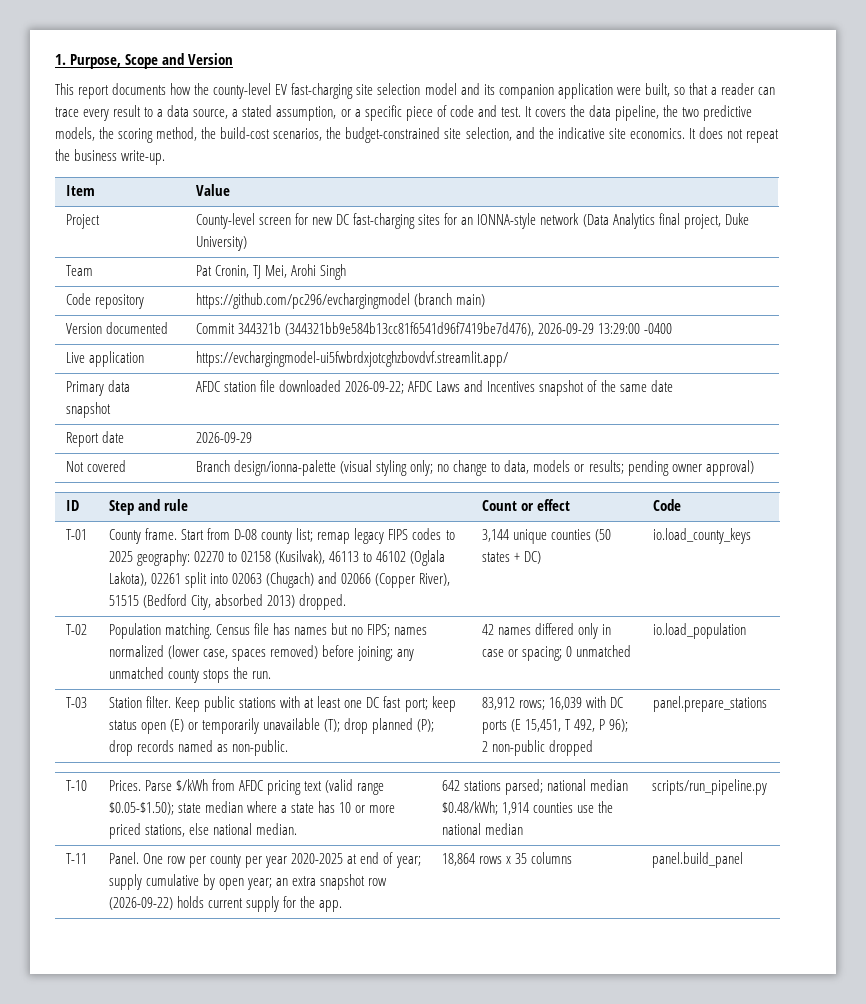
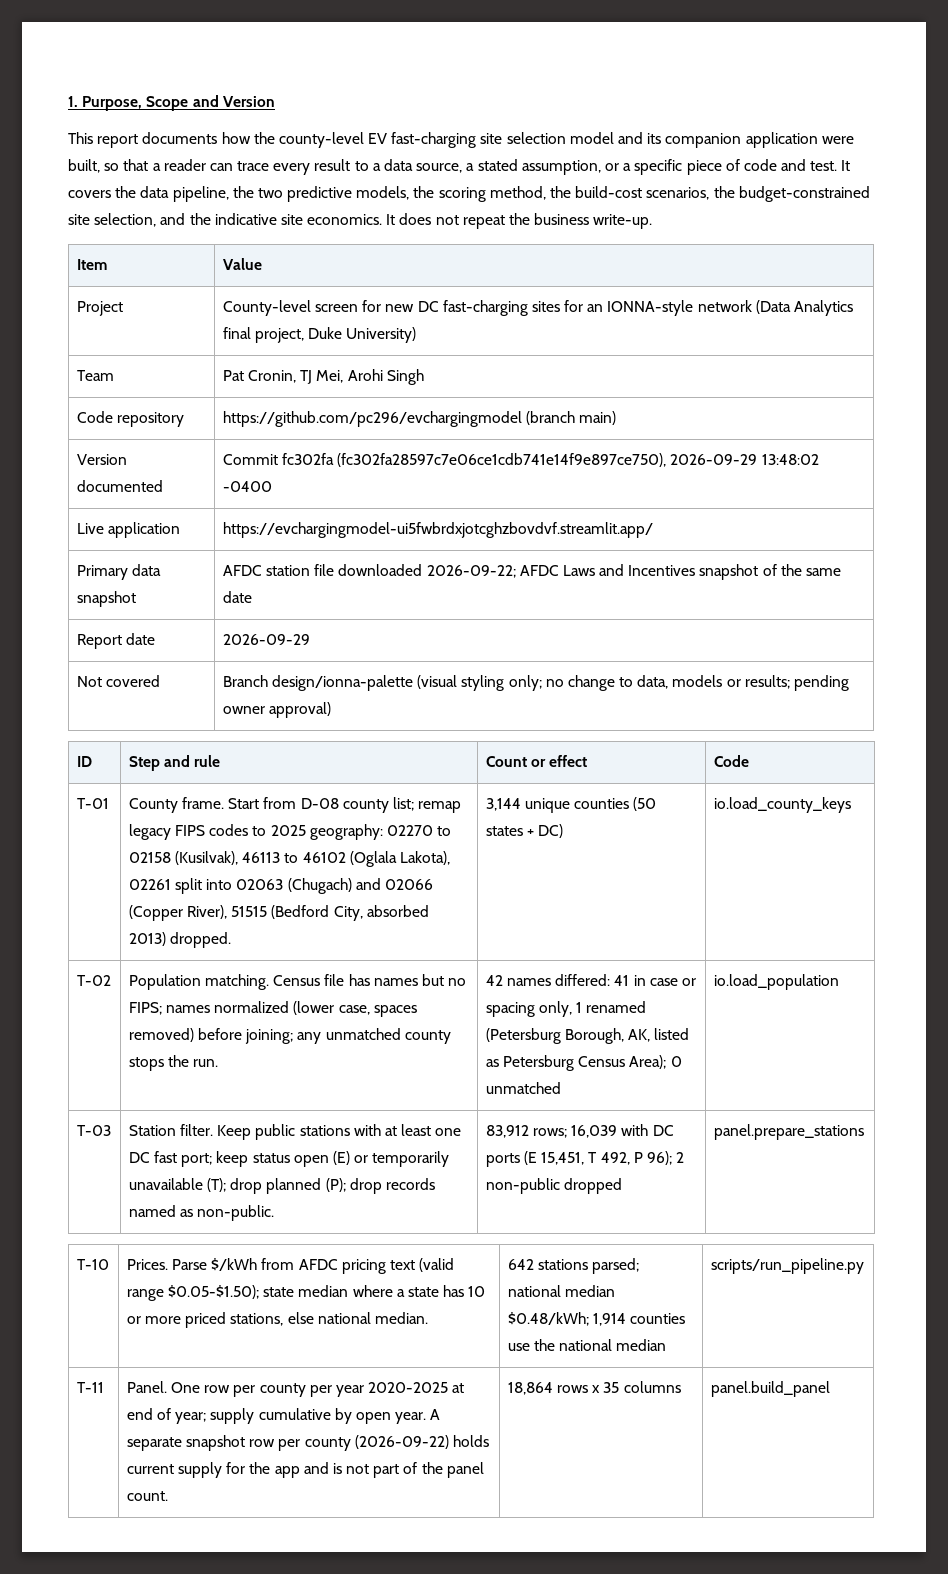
- Version documented | Commit 344321b (344321bb9e584b13cc81f6541d96f7419be7d476), 2026-09-29 13:29:00 -0400
+ Version documented | Commit fc302fa (fc302fa28597c7e06ce1cdb741e14f9e897ce750), 2026-09-29 13:48:02 -0400
- 42 names differed only in case or spacing; 0 unmatched
+ 42 names differed: 41 in case or spacing only, 1 renamed (Petersburg Borough, AK, listed as Petersburg Census Area); 0 unmatched
- One row per county per year 2020-2025 at end of year; supply cumulative by open year; an extra snapshot row (2026-09-22) holds current supply for the app.
+ One row per county per year 2020-2025 at end of year; supply cumulative by open year. A separate snapshot row per county (2026-09-22) holds current supply for the app and is not part of the panel count.

